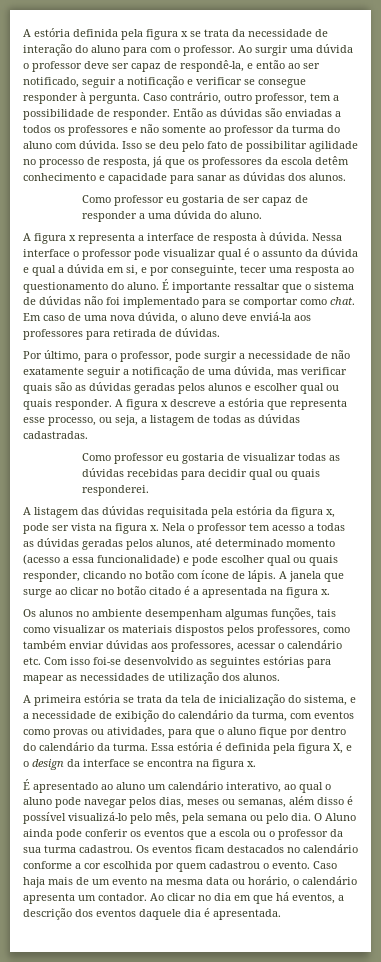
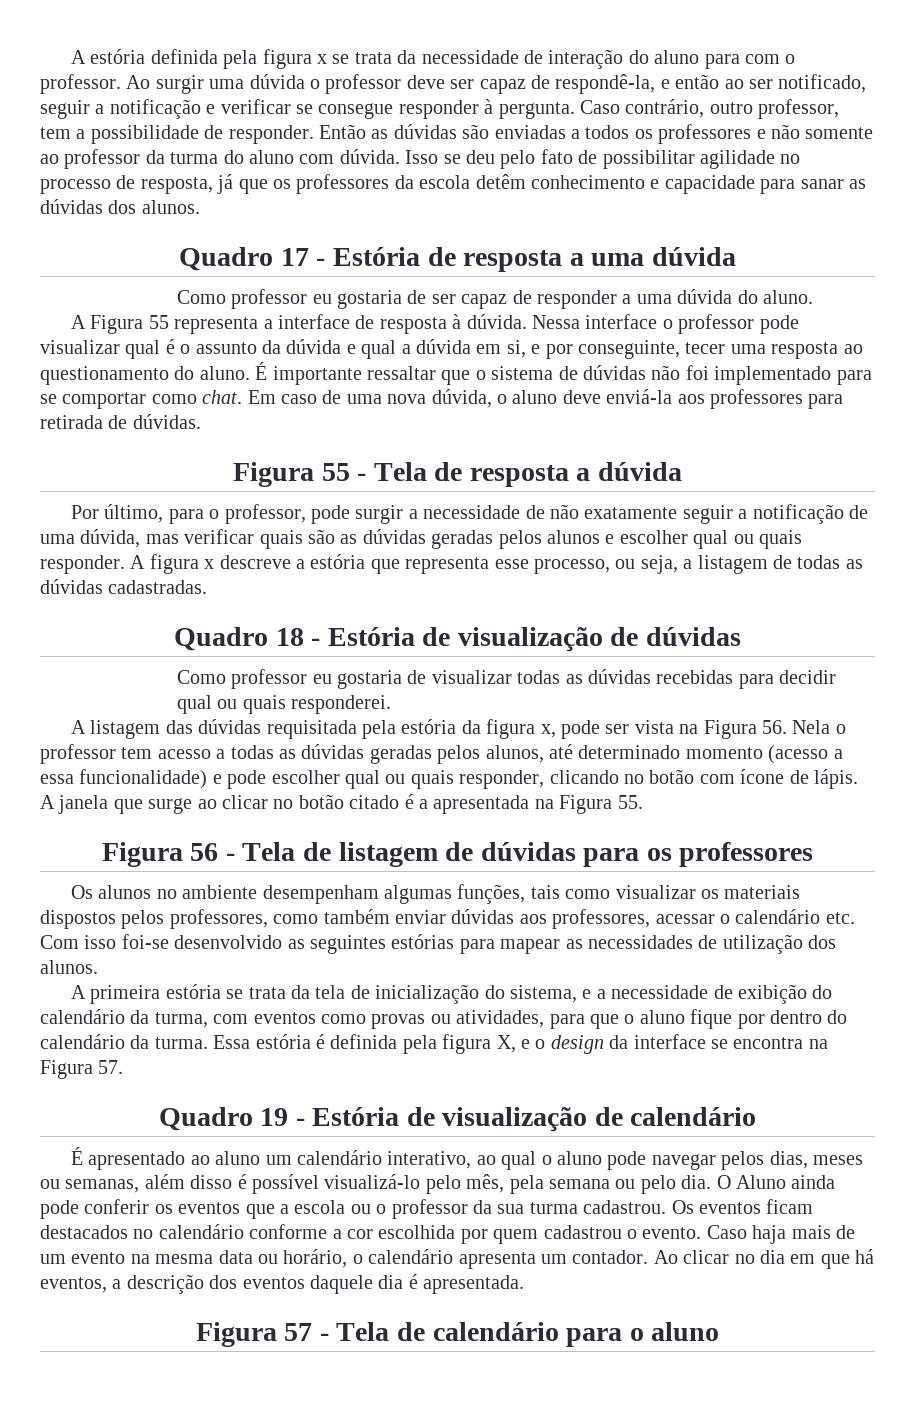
+ Quadro 17 - Estória de resposta a uma dúvida
- A figura x representa a interface de resposta à dúvida.
+ A Figura 55 representa a interface de resposta à dúvida.
+ Figura 55 - Tela de resposta a dúvida
+ Quadro 18 - Estória de visualização de dúvidas
- A listagem das dúvidas requisitada pela estória da figura x, pode ser vista na figura x. Nela o professor tem acesso a todas as dúvidas geradas pelos alunos, até determinado momento (acesso a essa funcionalidade) e pode escolher qual ou quais responder, clicando no botão com ícone de lápis.
+ A listagem das dúvidas requisitada pela estória da figura x, pode ser vista na Figura 56. Nela o professor tem acesso a todas as dúvidas geradas pelos alunos, até determinado momento (acesso a essa funcionalidade) e pode escolher qual ou quais responder, clicando no botão com ícone de lápis.
- A janela que surge ao clicar no botão citado é a apresentada na figura x.
+ A janela que surge ao clicar no botão citado é a apresentada na Figura 55.
+ Figura 56 - Tela de listagem de dúvidas para os professores
- Essa estória é definida pela figura X, e o design da interface se encontra na figura x.
+ Essa estória é definida pela figura X, e o design da interface se encontra na Figura 57.
+ Quadro 19 - Estória de visualização de calendário
+ Figura 57 - Tela de calendário para o aluno

